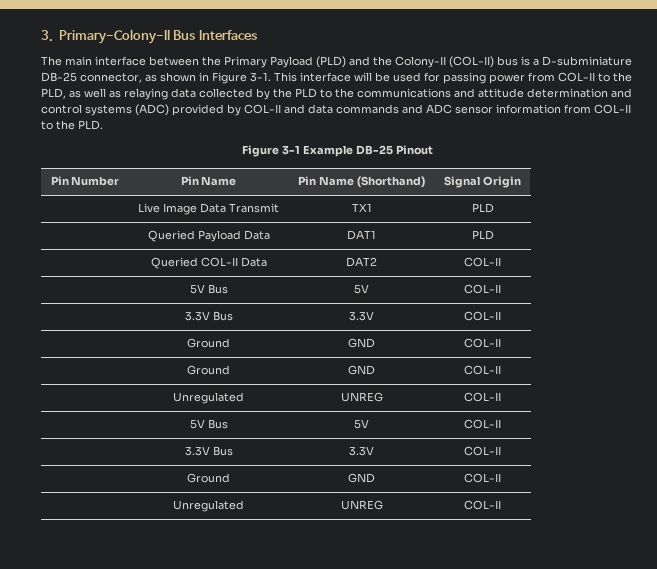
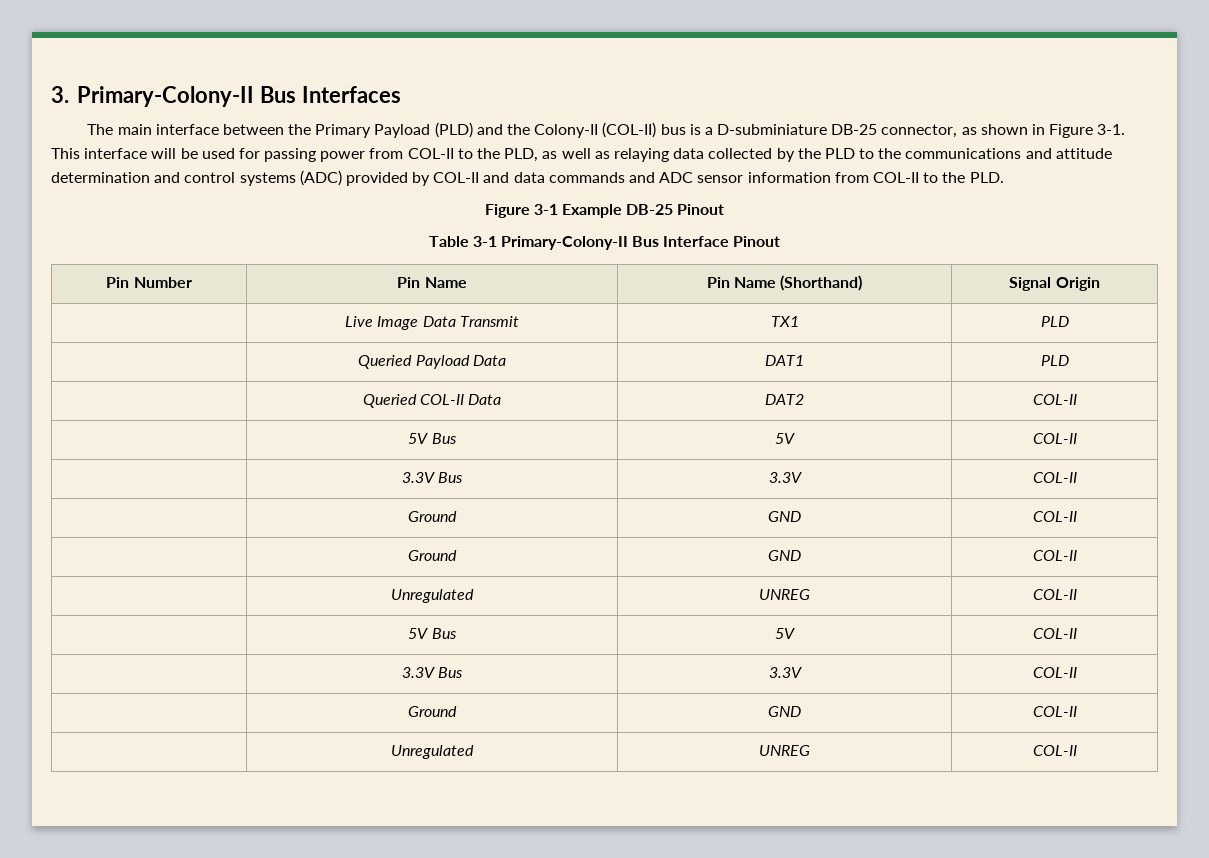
+ Table 3-1 Primary-Colony-II Bus Interface Pinout

